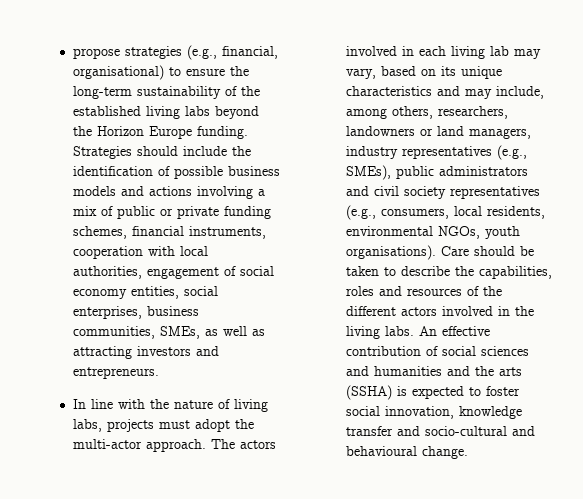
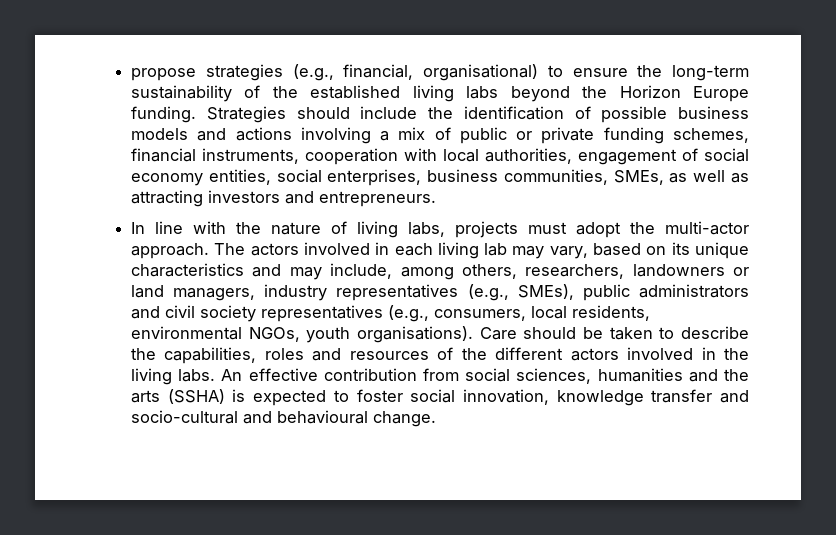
- An effective contribution of social sciences and humanities and the arts (SSHA) is expected to foster social innovation, knowledge transfer and socio-cultural and behavioural change.
+ An effective contribution from social sciences, humanities and the arts (SSHA) is expected to foster social innovation, knowledge transfer and socio-cultural and behavioural change.

